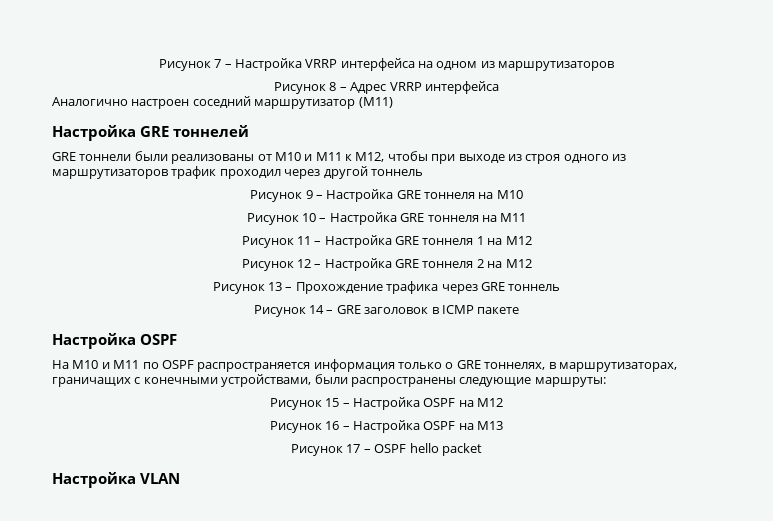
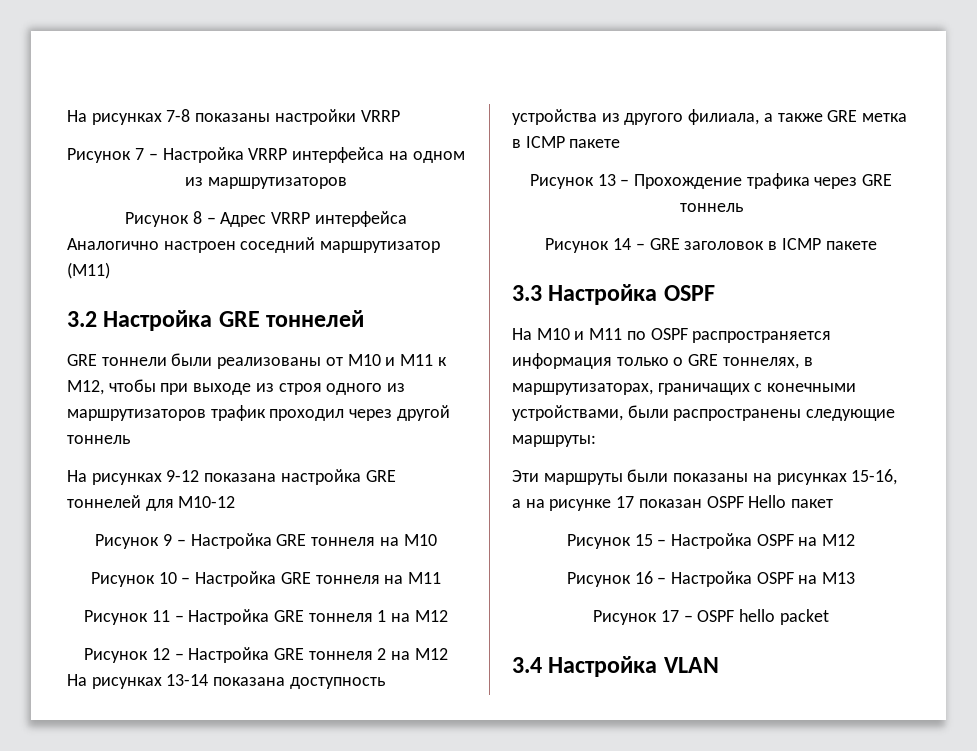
+ На рисунках 7-8 показаны настройки VRRP
- Настройка GRE тоннелей
+ 3.2 Настройка GRE тоннелей
+ На рисунках 9-12 показана настройка GRE тоннелей для M10-12
+ На рисунках 13-14 показана доступность устройства из другого филиала, а также GRE метка в ICMP пакете
  Рисунок 14 – GRE заголовок в ICMP пакете
- Настройка OSPF
+ 3.3 Настройка OSPF
+ Эти маршруты были показаны на рисунках 15-16, а на рисунке 17 показан OSPF Hello пакет
- Настройка VLAN
+ 3.4 Настройка VLAN

